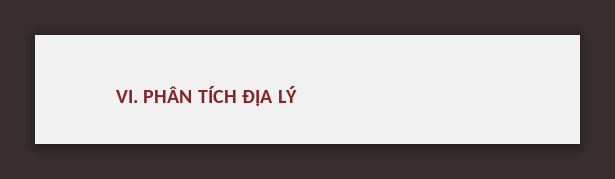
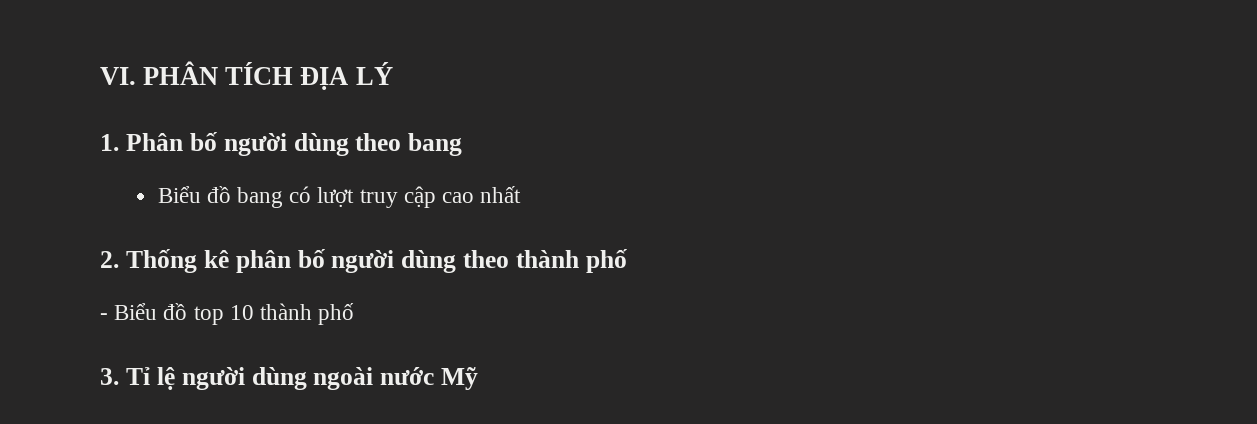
+ 1. Phân bố người dùng theo bang
+ Biểu đồ bang có lượt truy cập cao nhất
+ 2. Thống kê phân bố người dùng theo thành phố
+ - Biểu đồ top 10 thành phố
+ 3. Tỉ lệ người dùng ngoài nước Mỹ

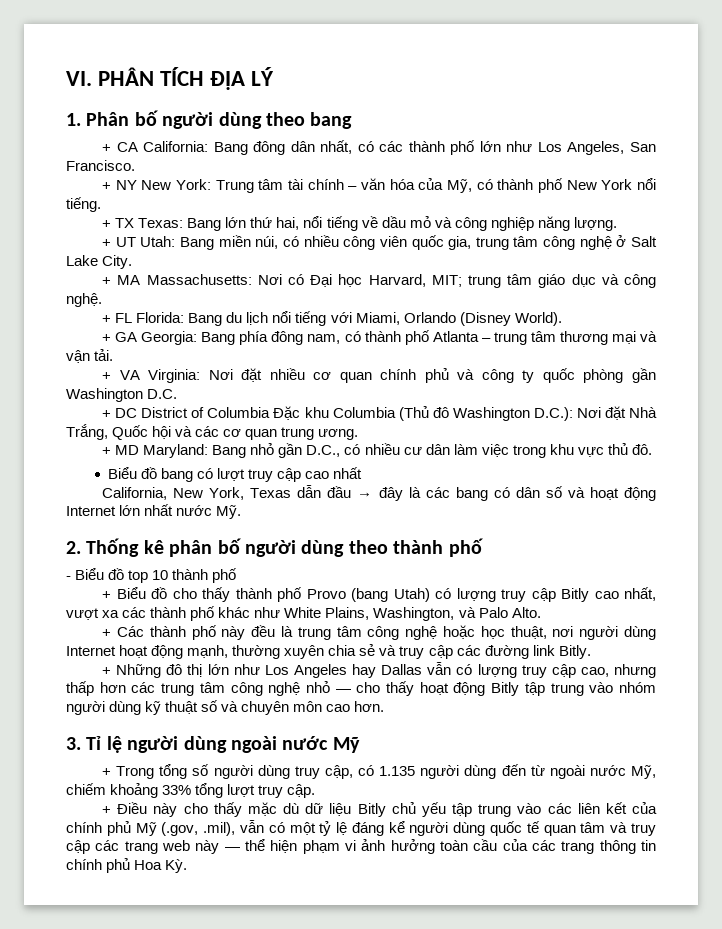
+ + CA California: Bang đông dân nhất, có các thành phố lớn như Los Angeles, San Francisco.
+ + NY New York: Trung tâm tài chính – văn hóa của Mỹ, có thành phố New York nổi tiếng.
+ + TX Texas: Bang lớn thứ hai, nổi tiếng về dầu mỏ và công nghiệp năng lượng.
+ + UT Utah: Bang miền núi, có nhiều công viên quốc gia, trung tâm công nghệ ở Salt Lake City.
+ + MA Massachusetts: Nơi có Đại học Harvard, MIT; trung tâm giáo dục và công nghệ.
+ + FL Florida: Bang du lịch nổi tiếng với Miami, Orlando (Disney World).
+ + GA Georgia: Bang phía đông nam, có thành phố Atlanta – trung tâm thương mại và vận tải.
+ + VA Virginia: Nơi đặt nhiều cơ quan chính phủ và công ty quốc phòng gần Washington D.C.
+ + DC District of Columbia Đặc khu Columbia (Thủ đô Washington D.C.): Nơi đặt Nhà Trắng, Quốc hội và các cơ quan trung ương.
+ + MD Maryland: Bang nhỏ gần D.C., có nhiều cư dân làm việc trong khu vực thủ đô.
+ California, New York, Texas dẫn đầu → đây là các bang có dân số và hoạt động Internet lớn nhất nước Mỹ.
+ + Biểu đồ cho thấy thành phố Provo (bang Utah) có lượng truy cập Bitly cao nhất, vượt xa các thành phố khác như White Plains, Washington, và Palo Alto.
+ + Các thành phố này đều là trung tâm công nghệ hoặc học thuật, nơi người dùng Internet hoạt động mạnh, thường xuyên chia sẻ và truy cập các đường link Bitly.
+ + Những đô thị lớn như Los Angeles hay Dallas vẫn có lượng truy cập cao, nhưng thấp hơn các trung tâm công nghệ nhỏ — cho thấy hoạt động Bitly tập trung vào nhóm người dùng kỹ thuật số và chuyên môn cao hơn.
+ + Trong tổng số người dùng truy cập, có 1.135 người dùng đến từ ngoài nước Mỹ, chiếm khoảng 33% tổng lượt truy cập.
+ + Điều này cho thấy mặc dù dữ liệu Bitly chủ yếu tập trung vào các liên kết của chính phủ Mỹ (.gov, .mil), vẫn có một tỷ lệ đáng kể người dùng quốc tế quan tâm và truy cập các trang web này — thể hiện phạm vi ảnh hưởng toàn cầu của các trang thông tin chính phủ Hoa Kỳ.

